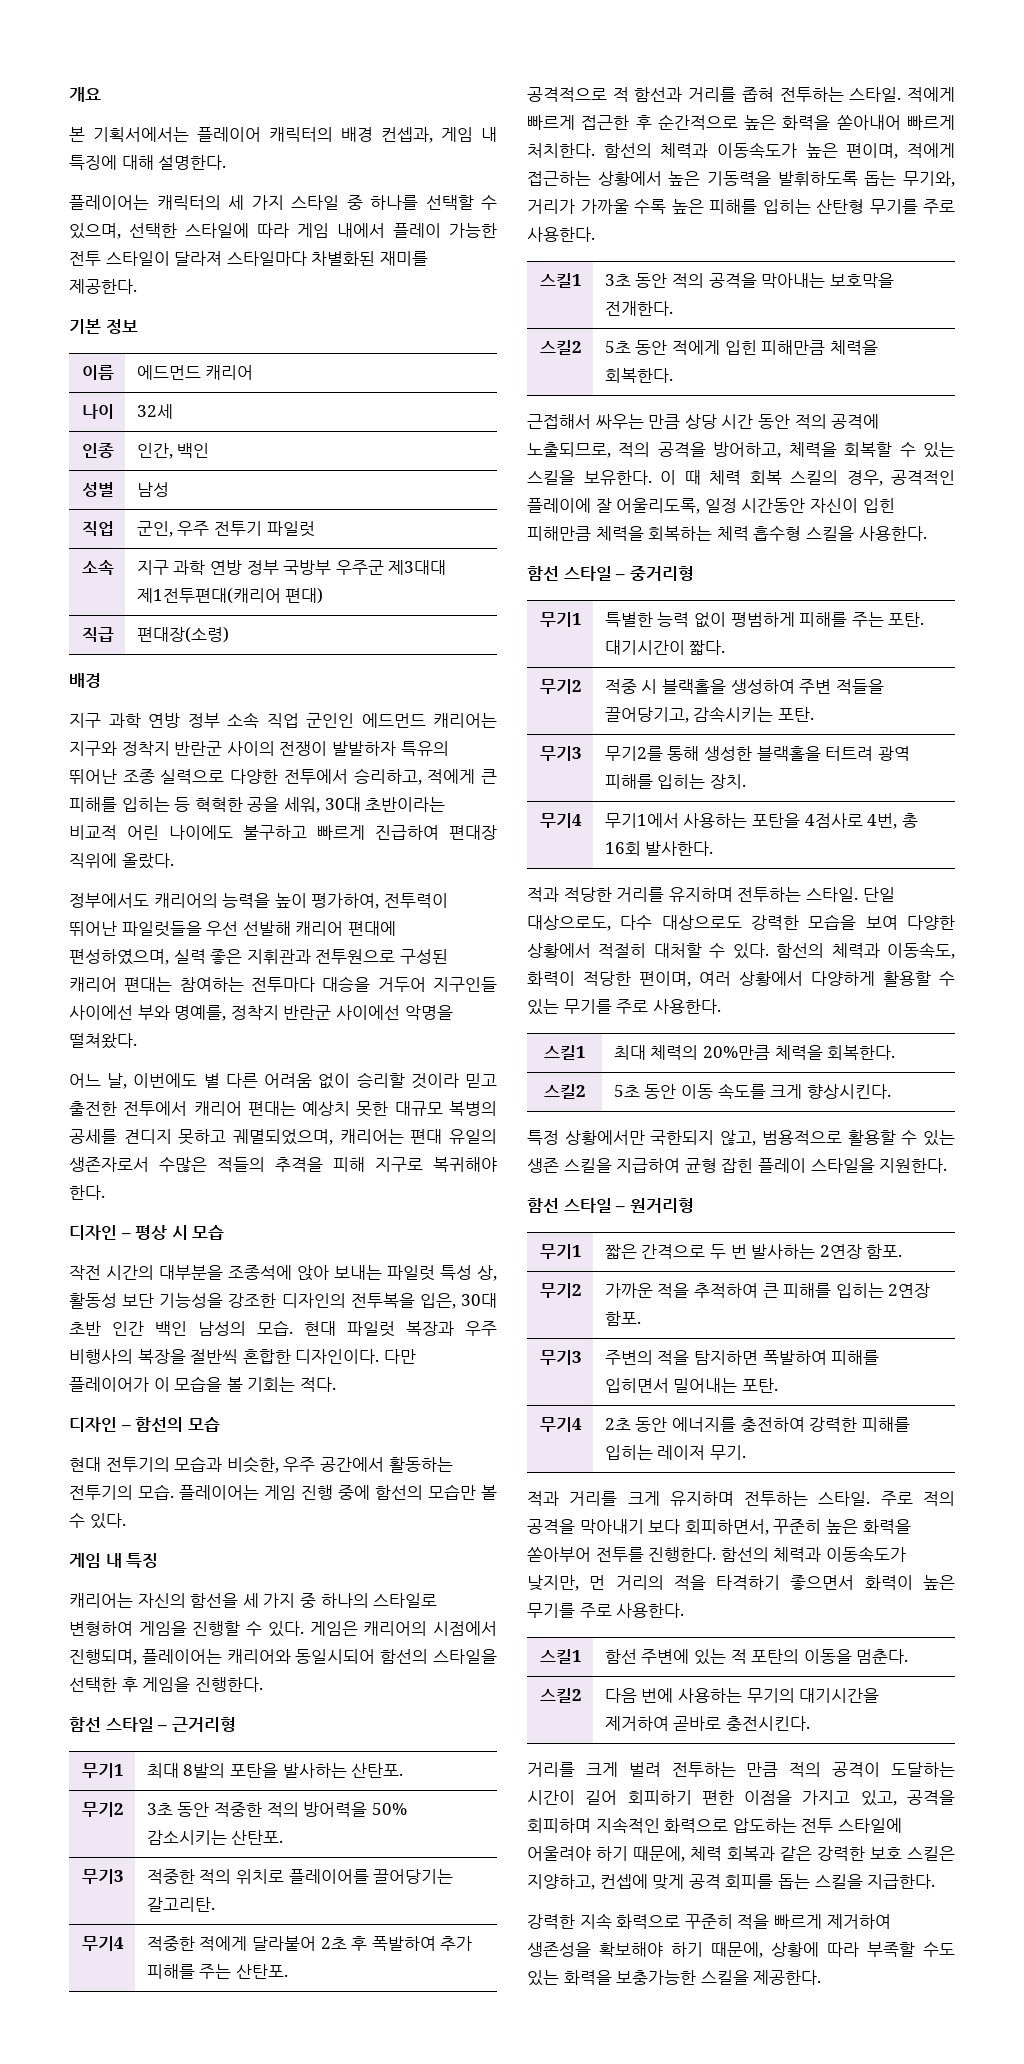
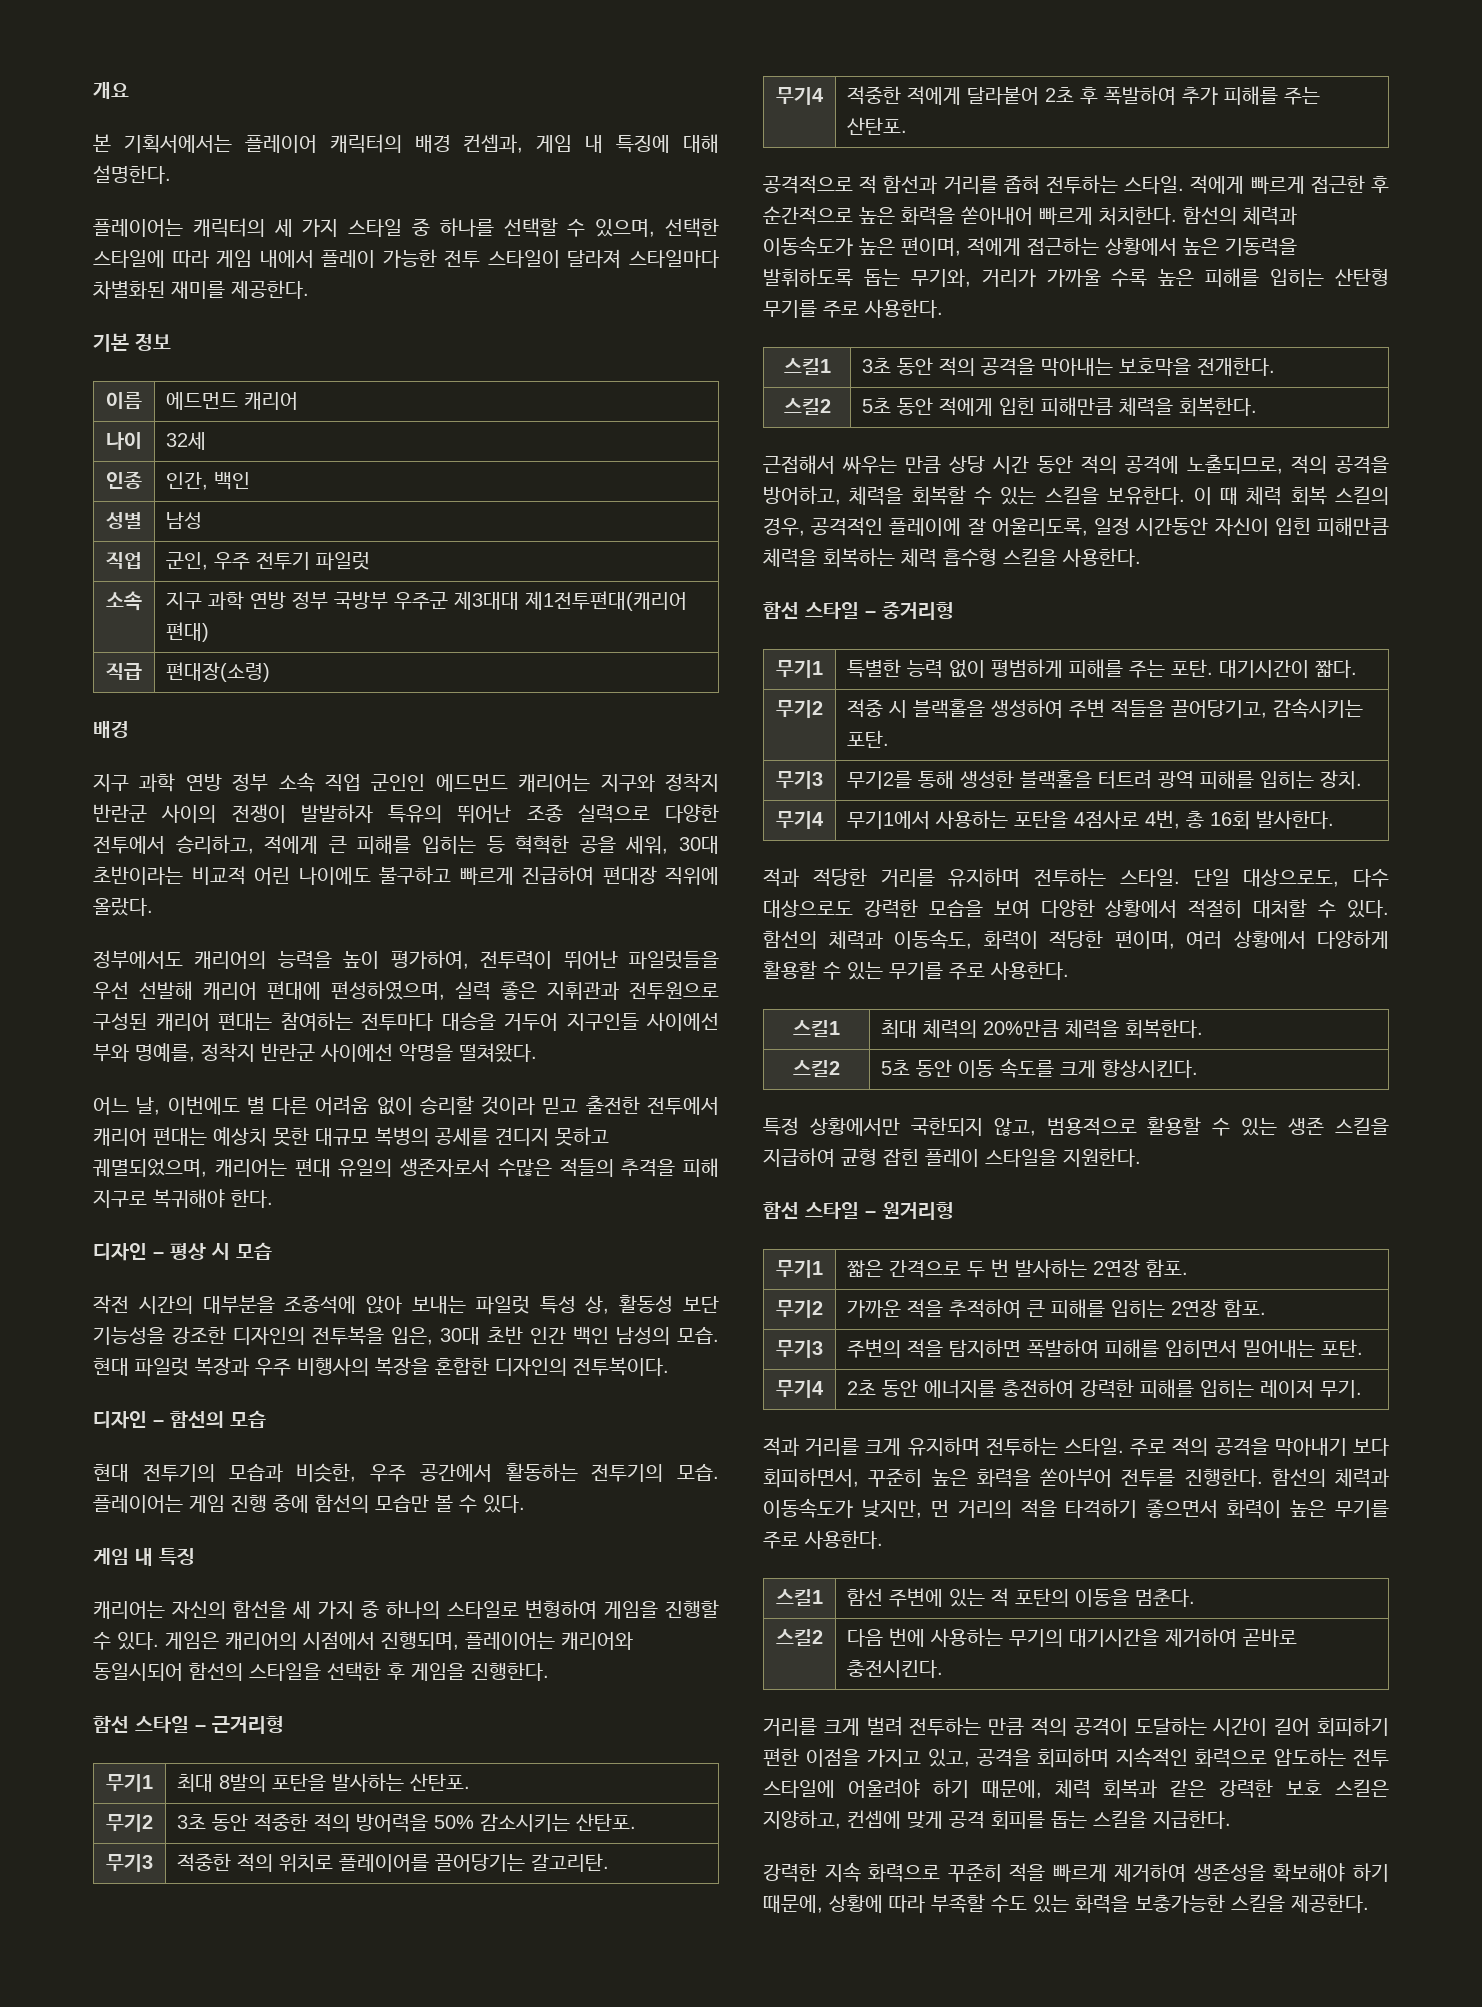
- 현대 파일럿 복장과 우주 비행사의 복장을 절반씩 혼합한 디자인이다. 다만 플레이어가 이 모습을 볼 기회는 적다.
+ 현대 파일럿 복장과 우주 비행사의 복장을 혼합한 디자인의 전투복이다.

